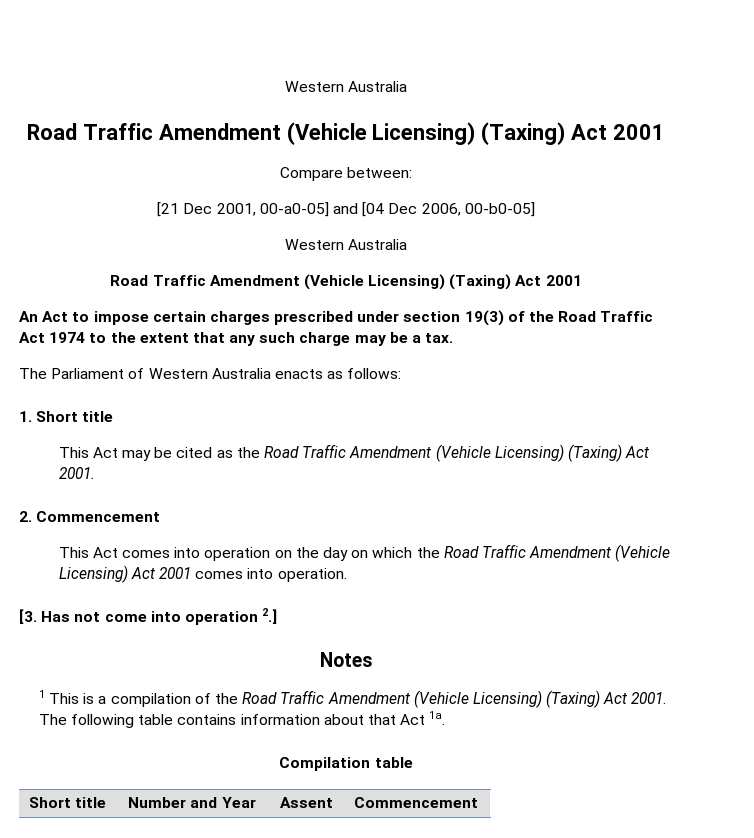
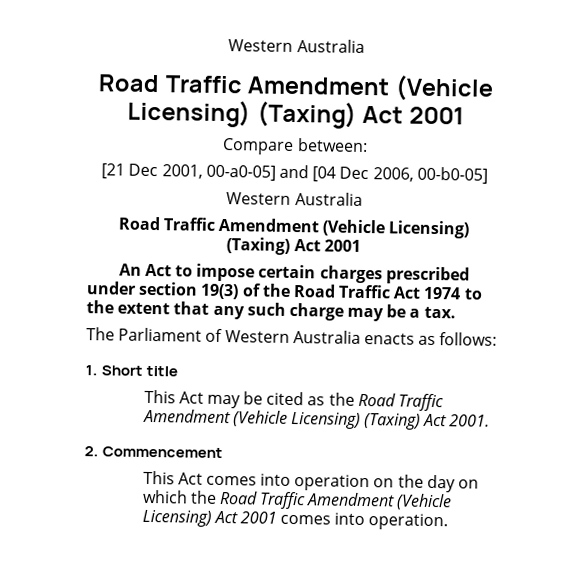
- [3. Has not come into operation 2.]
- Notes
- 1 This is a compilation of the Road Traffic Amendment (Vehicle Licensing) (Taxing) Act 2001. The following table contains information about that Act 1a.
- Compilation table
- Short title | Number and Year | Assent | Commencement

